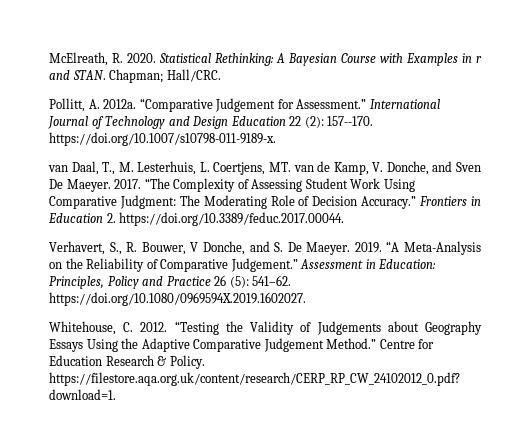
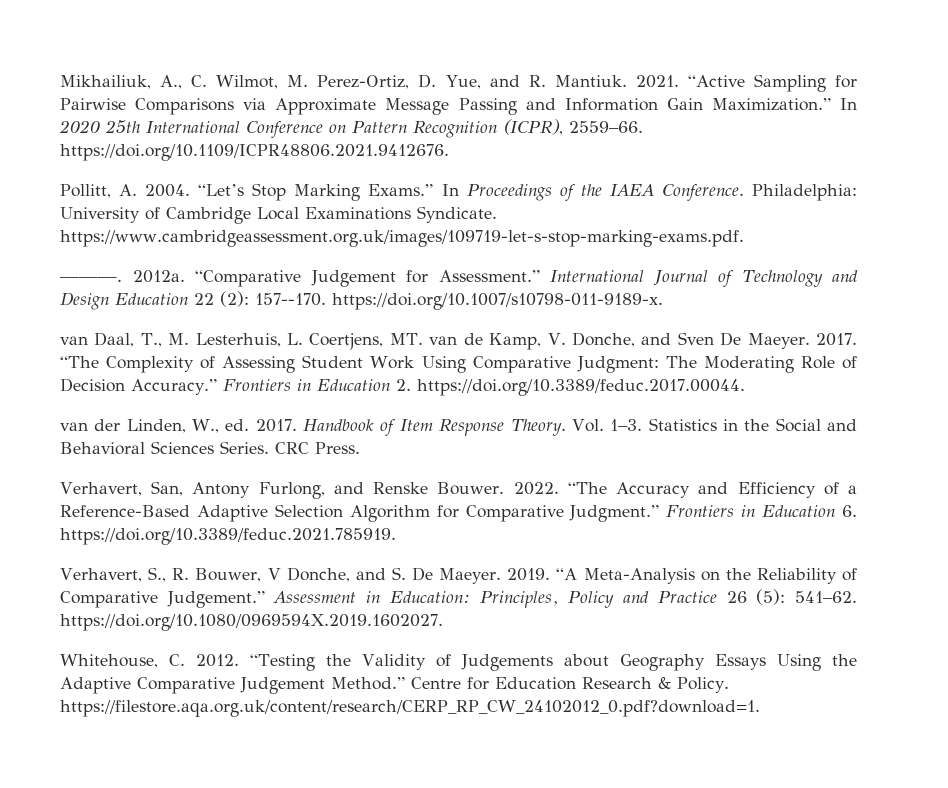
- McElreath, R. 2020. Statistical Rethinking: A Bayesian Course with Examples in r and STAN. Chapman; Hall/CRC.
- Pollitt, A. 2012a.
+ Mikhailiuk, A., C. Wilmot, M. Perez-Ortiz, D. Yue, and R. Mantiuk. 2021. “Active Sampling for Pairwise Comparisons via Approximate Message Passing and Information Gain Maximization.” In 2020 25th International Conference on Pattern Recognition (ICPR), 2559–66. https://doi.org/10.1109/ICPR48806.2021.9412676.
+ Pollitt, A. 2004. “Let’s Stop Marking Exams.” In Proceedings of the IAEA Conference. Philadelphia: University of Cambridge Local Examinations Syndicate. https://www.cambridgeassessment.org.uk/images/109719-let-s-stop-marking-exams.pdf.
+ ———. 2012a.
+ van der Linden, W., ed. 2017. Handbook of Item Response Theory. Vol. 1–3. Statistics in the Social and Behavioral Sciences Series. CRC Press.
+ Verhavert, San, Antony Furlong, and Renske Bouwer. 2022. “The Accuracy and Efficiency of a Reference-Based Adaptive Selection Algorithm for Comparative Judgment.” Frontiers in Education 6. https://doi.org/10.3389/feduc.2021.785919.

